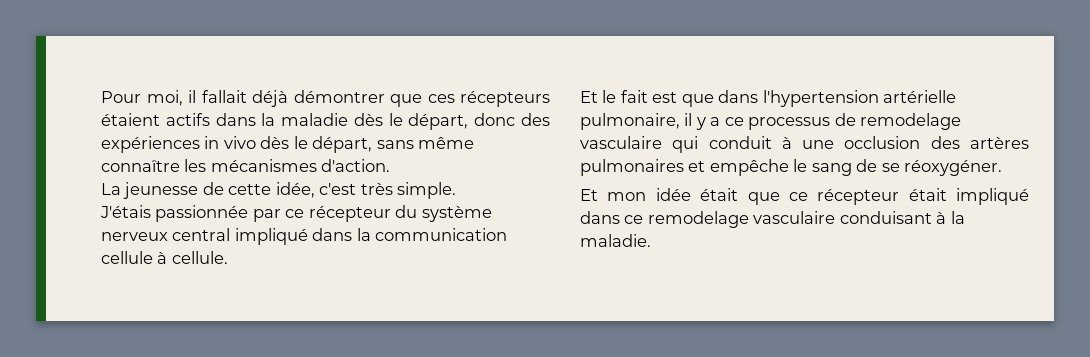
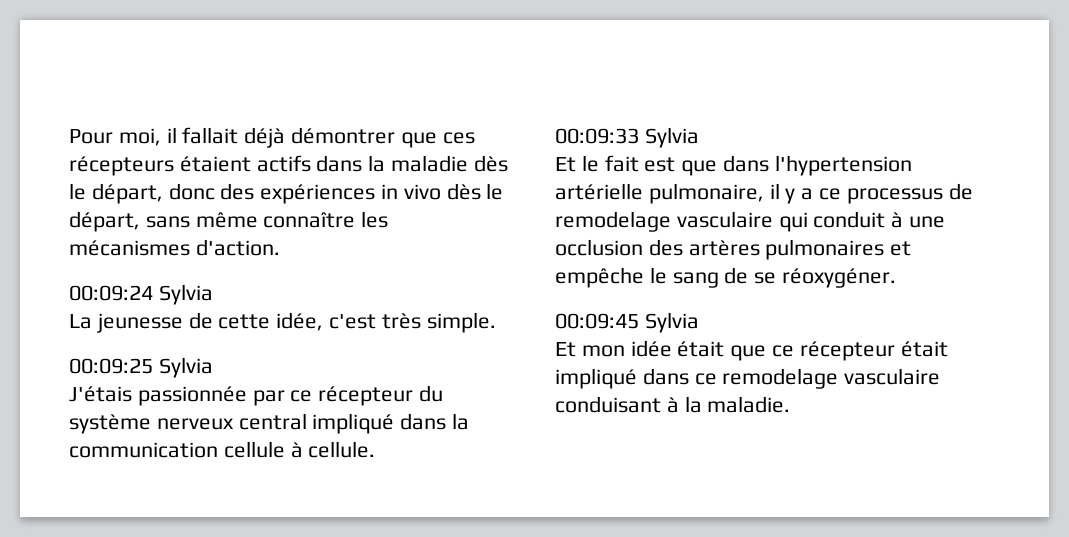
+ 00:09:24 Sylvia
+ 00:09:25 Sylvia
+ 00:09:33 Sylvia
+ 00:09:45 Sylvia

